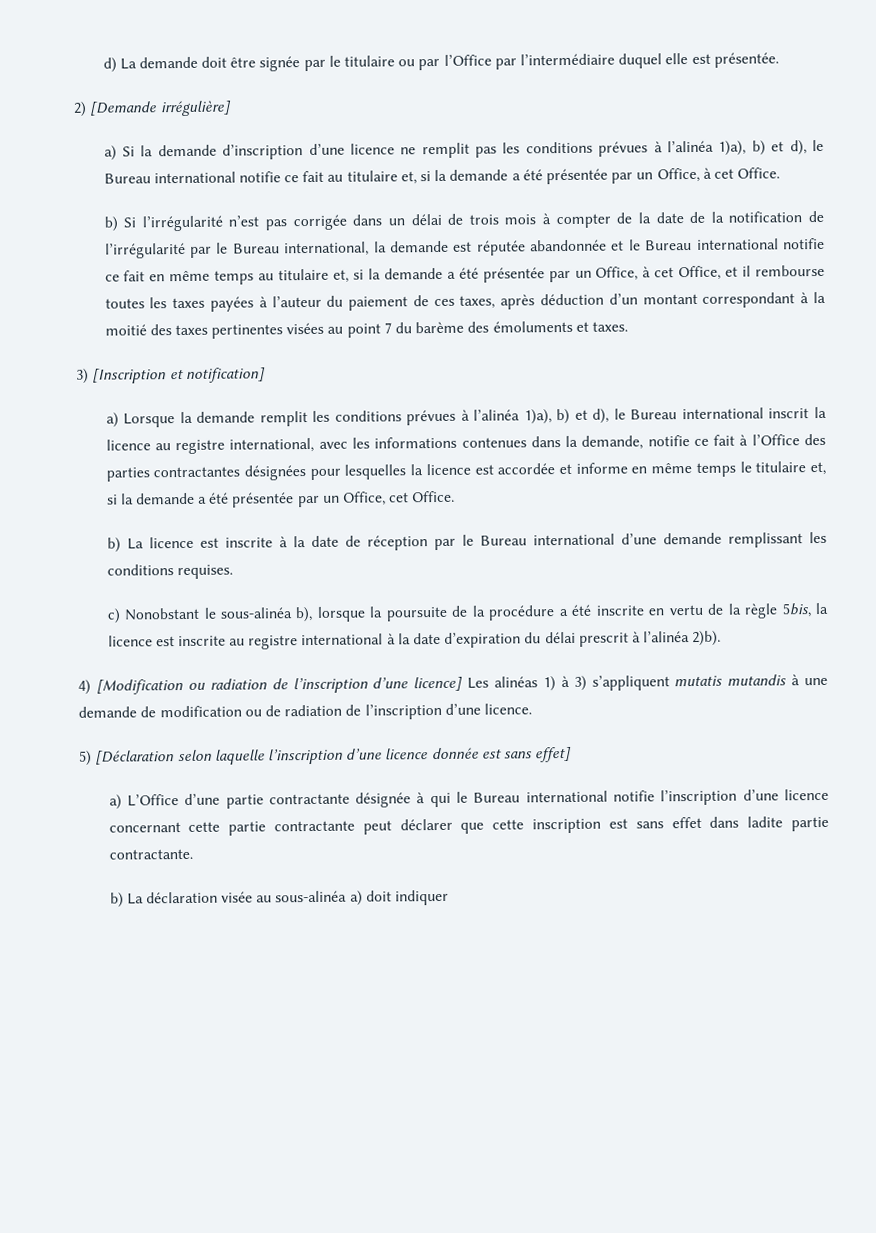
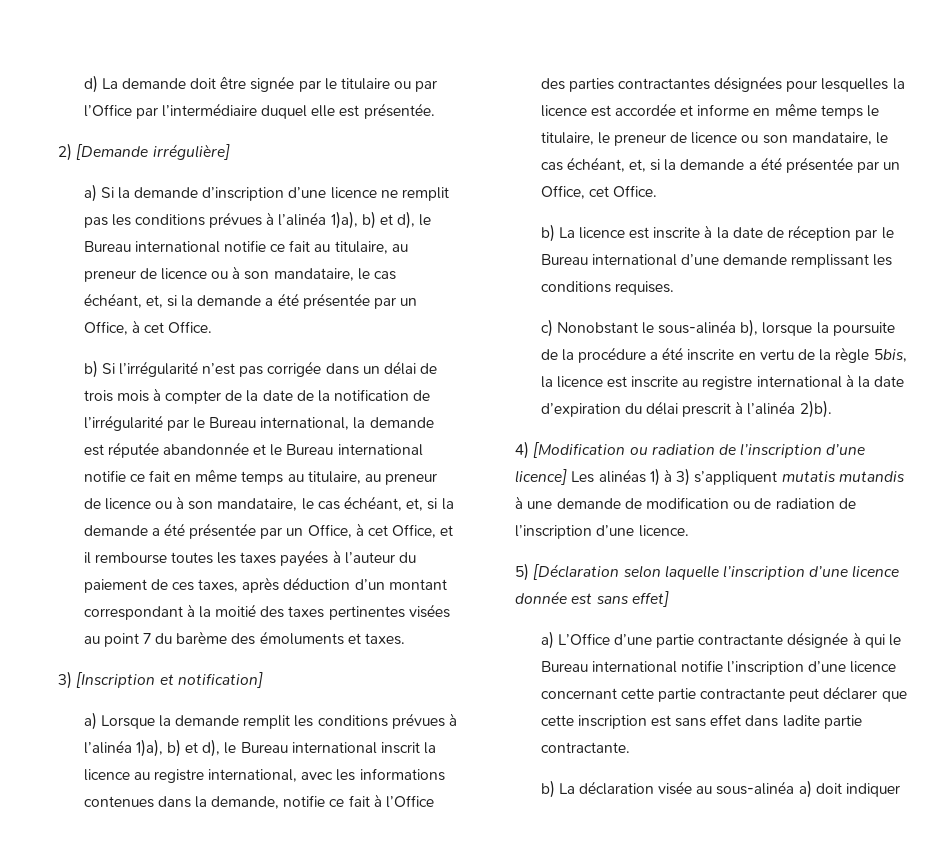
- a) Si la demande d’inscription d’une licence ne remplit pas les conditions prévues à l’alinéa 1)a), b) et d), le Bureau international notifie ce fait au titulaire et, si la demande a été présentée par un Office, à cet Office.
+ a) Si la demande d’inscription d’une licence ne remplit pas les conditions prévues à l’alinéa 1)a), b) et d), le Bureau international notifie ce fait au titulaire, au preneur de licence ou à son mandataire, le cas échéant, et, si la demande a été présentée par un Office, à cet Office.
- b) Si l’irrégularité n’est pas corrigée dans un délai de trois mois à compter de la date de la notification de l’irrégularité par le Bureau international, la demande est réputée abandonnée et le Bureau international notifie ce fait en même temps au titulaire et, si la demande a été présentée par un Office, à cet Office, et il rembourse toutes les taxes payées à l’auteur du paiement de ces taxes, après déduction d’un montant correspondant à la moitié des taxes pertinentes visées au point 7 du barème des émoluments et taxes.
+ b) Si l’irrégularité n’est pas corrigée dans un délai de trois mois à compter de la date de la notification de l’irrégularité par le Bureau international, la demande est réputée abandonnée et le Bureau international notifie ce fait en même temps au titulaire, au preneur de licence ou à son mandataire, le cas échéant, et, si la demande a été présentée par un Office, à cet Office, et il rembourse toutes les taxes payées à l’auteur du paiement de ces taxes, après déduction d’un montant correspondant à la moitié des taxes pertinentes visées au point 7 du barème des émoluments et taxes.
- a) Lorsque la demande remplit les conditions prévues à l’alinéa 1)a), b) et d), le Bureau international inscrit la licence au registre international, avec les informations contenues dans la demande, notifie ce fait à l’Office des parties contractantes désignées pour lesquelles la licence est accordée et informe en même temps le titulaire et, si la demande a été présentée par un Office, cet Office.
+ a) Lorsque la demande remplit les conditions prévues à l’alinéa 1)a), b) et d), le Bureau international inscrit la licence au registre international, avec les informations contenues dans la demande, notifie ce fait à l’Office des parties contractantes désignées pour lesquelles la licence est accordée et informe en même temps le titulaire, le preneur de licence ou son mandataire, le cas échéant, et, si la demande a été présentée par un Office, cet Office.

